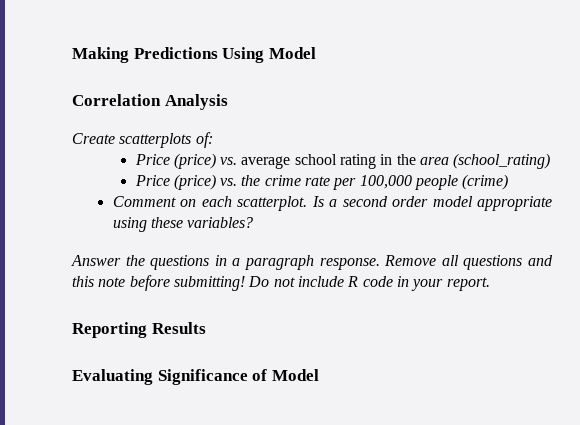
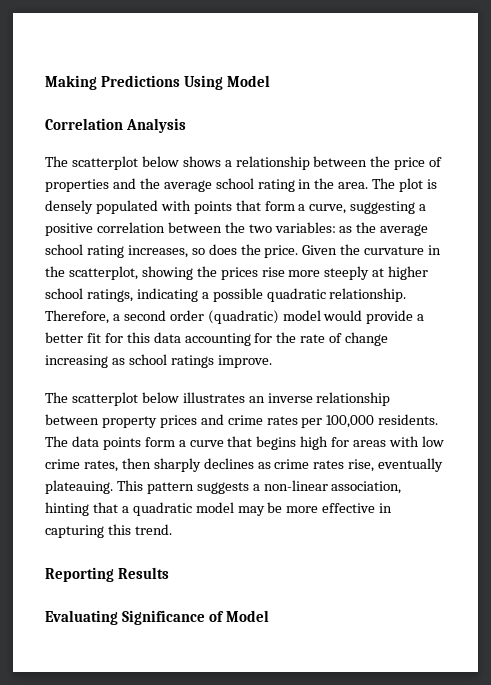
- Create scatterplots of:
- Price (price) vs. average school rating in the area (school_rating)
- Price (price) vs. the crime rate per 100,000 people (crime)
- Comment on each scatterplot. Is a second order model appropriate using these variables?
- Answer the questions in a paragraph response. Remove all questions and this note before submitting! Do not include R code in your report.
+ The scatterplot below shows a relationship between the price of properties and the average school rating in the area. The plot is densely populated with points that form a curve, suggesting a positive correlation between the two variables: as the average school rating increases, so does the price. Given the curvature in the scatterplot, showing the prices rise more steeply at higher school ratings, indicating a possible quadratic relationship. Therefore, a second order (quadratic) model would provide a better fit for this data accounting for the rate of change increasing as school ratings improve.
+ The scatterplot below illustrates an inverse relationship between property prices and crime rates per 100,000 residents. The data points form a curve that begins high for areas with low crime rates, then sharply declines as crime rates rise, eventually plateauing. This pattern suggests a non-linear association, hinting that a quadratic model may be more effective in capturing this trend.

